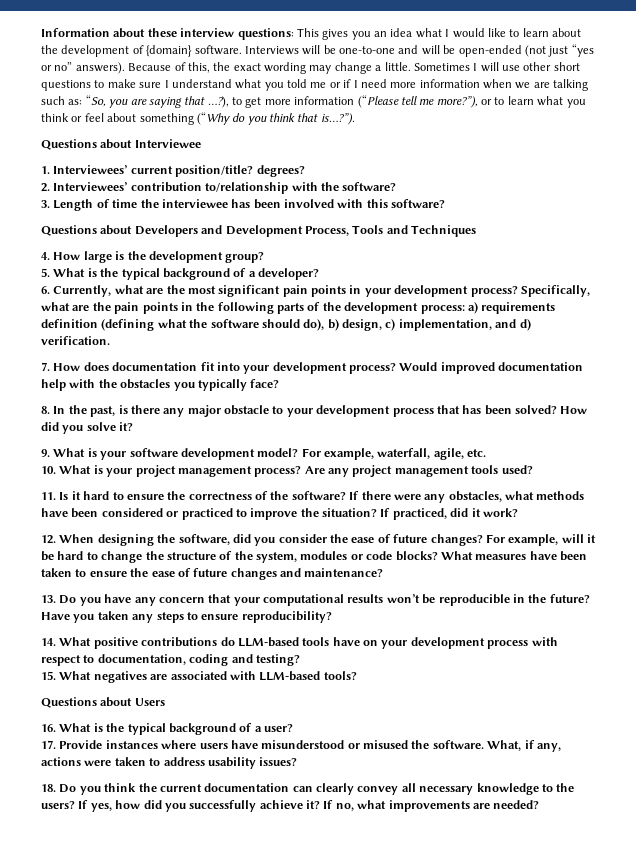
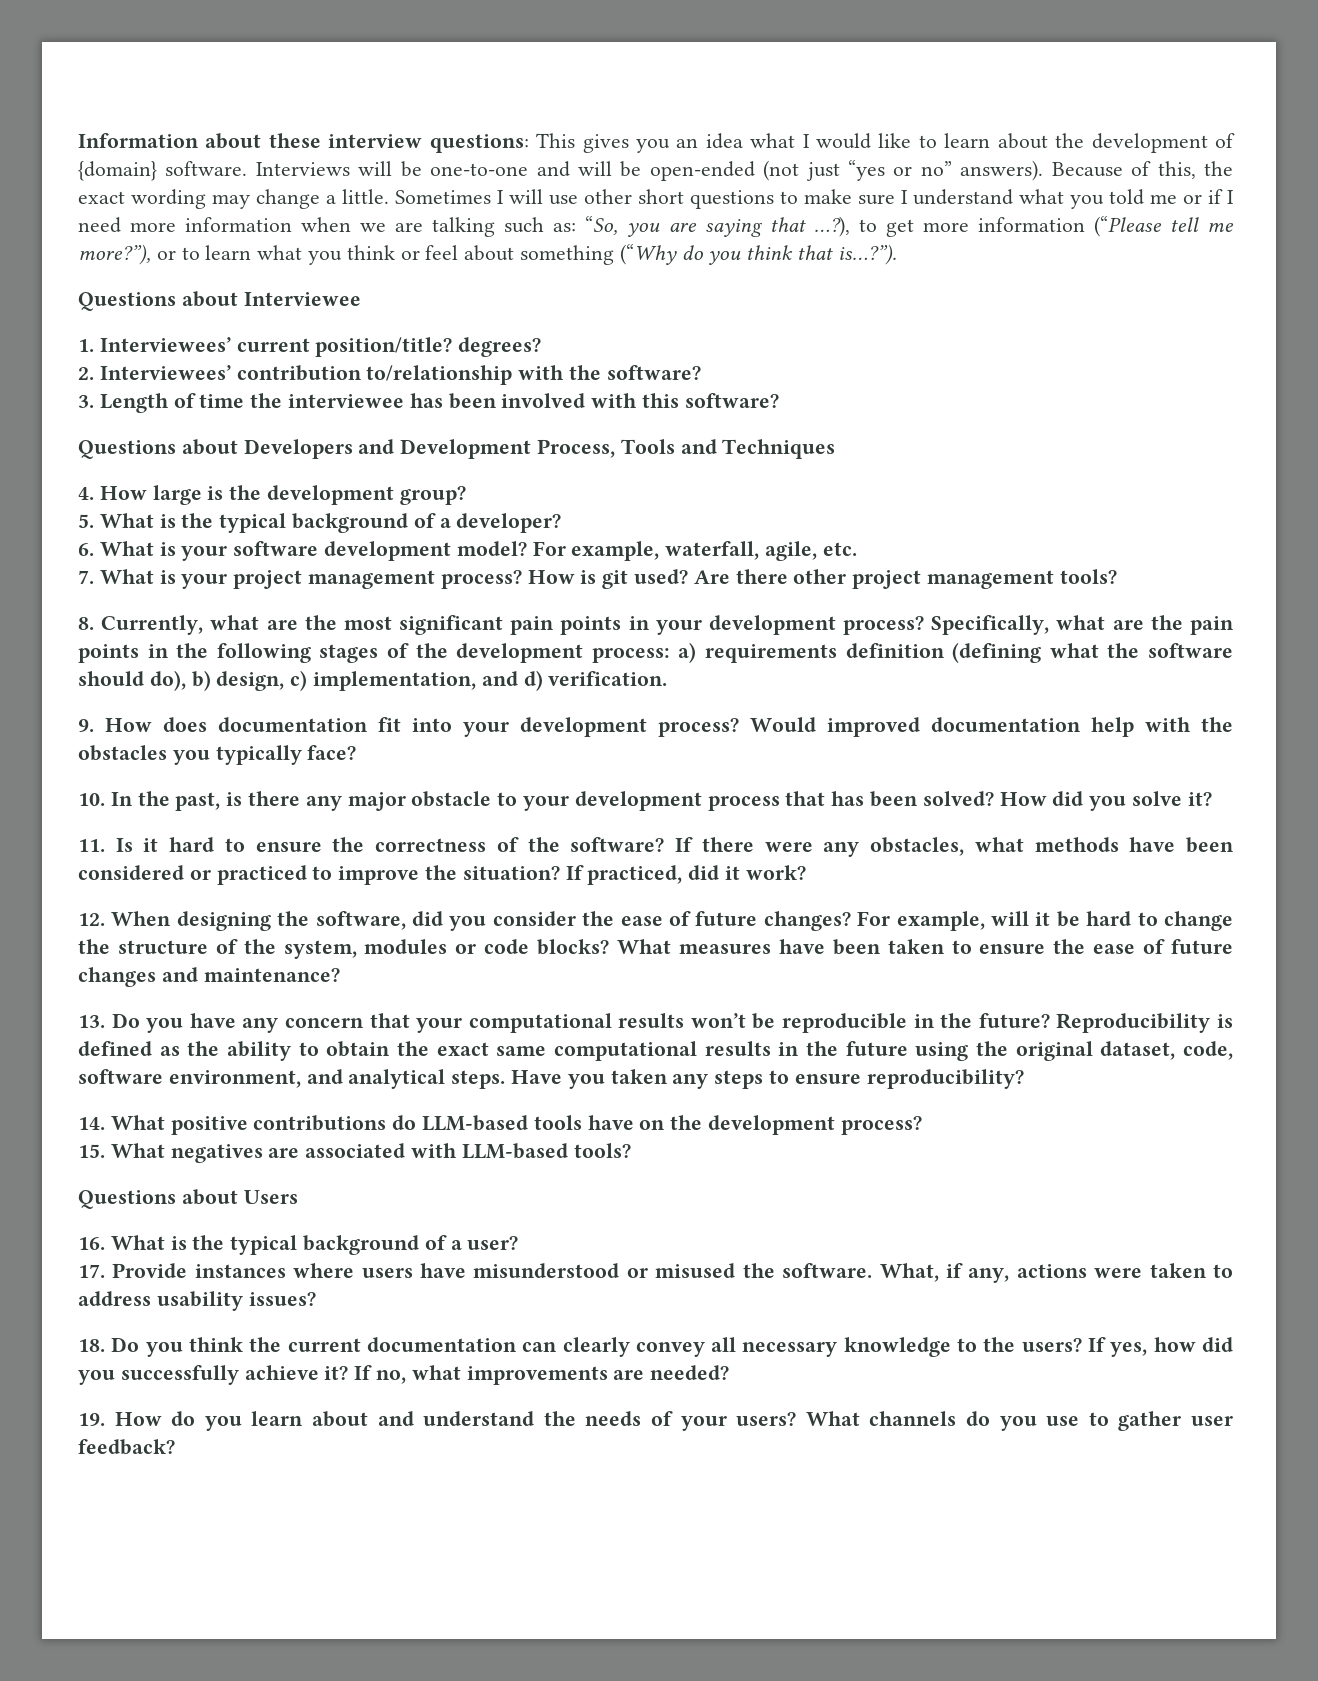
- 6. Currently, what are the most significant pain points in your development process?
+ 6. What is your software development model? For example, waterfall, agile, etc.
+ 7. What is your project management process? How is git used? Are there other project management tools?
+ 8. Currently, what are the most significant pain points in your development process?
- Specifically, what are the pain points in the following parts of the development process: a) requirements definition (defining what the software should do), b) design, c) implementation, and d) verification.
+ Specifically, what are the pain points in the following stages of the development process: a) requirements definition (defining what the software should do), b) design, c) implementation, and d) verification.
- 7. How does documentation fit into your development process?
+ 9. How does documentation fit into your development process?
- 8. In the past, is there any major obstacle to your development process that has been solved?
+ 10. In the past, is there any major obstacle to your development process that has been solved?
- 9. What is your software development model? For example, waterfall, agile, etc.
- 10. What is your project management process? Are any project management tools used?
+ Reproducibility is defined as the ability to obtain the exact same computational results in the future using the original dataset, code, software environment, and analytical steps.
- 14. What positive contributions do LLM-based tools have on your development process with respect to documentation, coding and testing?
+ 14. What positive contributions do LLM-based tools have on the development process?
+ 19. How do you learn about and understand the needs of your users? What channels do you use to gather user feedback?

